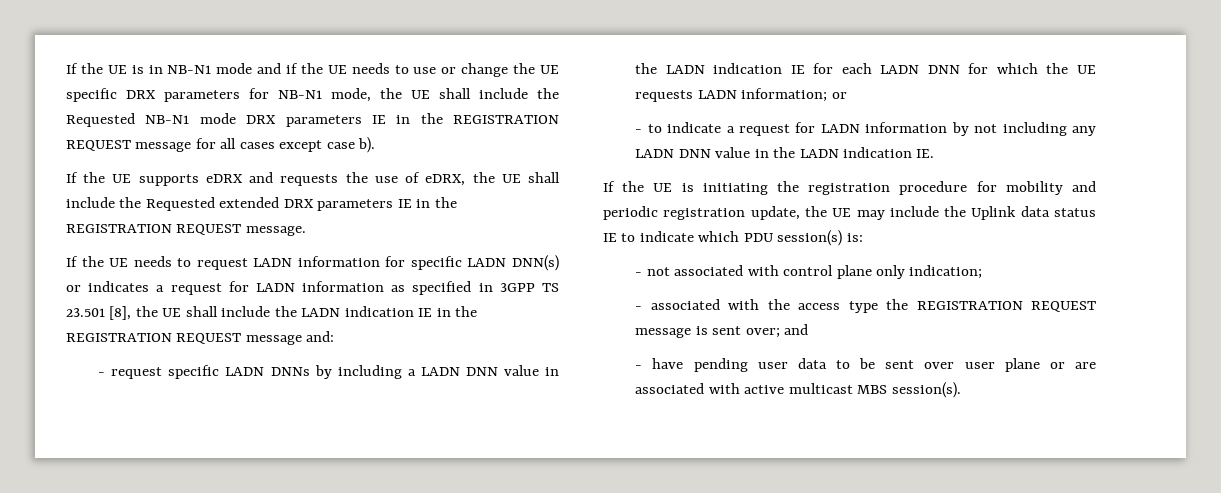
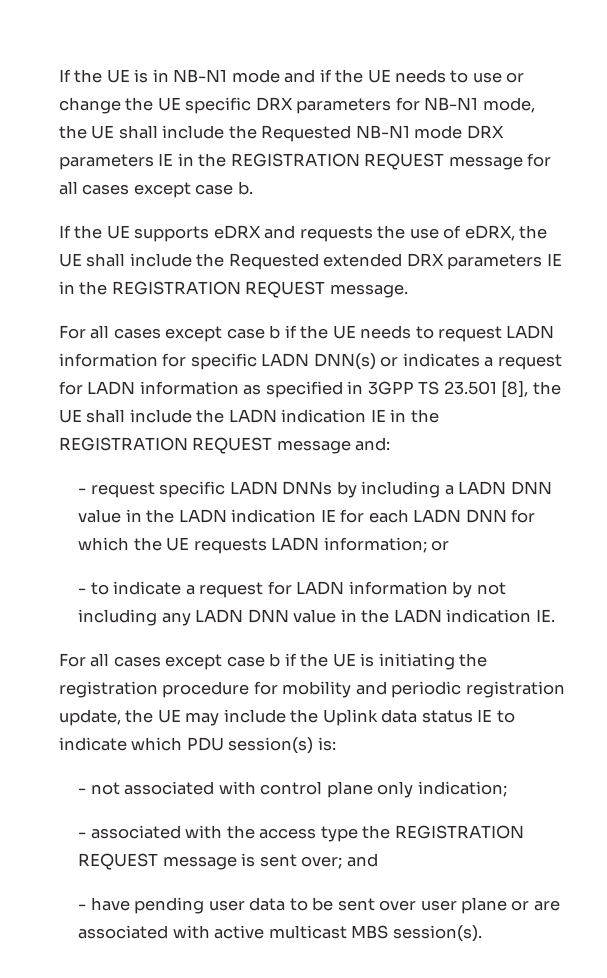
- If the UE is in NB-N1 mode and if the UE needs to use or change the UE specific DRX parameters for NB-N1 mode, the UE shall include the Requested NB-N1 mode DRX parameters IE in the REGISTRATION REQUEST message for all cases except case b).
+ If the UE is in NB-N1 mode and if the UE needs to use or change the UE specific DRX parameters for NB-N1 mode, the UE shall include the Requested NB-N1 mode DRX parameters IE in the REGISTRATION REQUEST message for all cases except case b.
- If the UE needs to request LADN information for specific LADN DNN(s) or indicates a request for LADN information as specified in 3GPP TS 23.501 [8], the UE shall include the LADN indication IE in the REGISTRATION REQUEST message and:
+ For all cases except case b if the UE needs to request LADN information for specific LADN DNN(s) or indicates a request for LADN information as specified in 3GPP TS 23.501 [8], the UE shall include the LADN indication IE in the REGISTRATION REQUEST message and:
- If the UE is initiating the registration procedure for mobility and periodic registration update, the UE may include the Uplink data status IE to indicate which PDU session(s) is:
+ For all cases except case b if the UE is initiating the registration procedure for mobility and periodic registration update, the UE may include the Uplink data status IE to indicate which PDU session(s) is:

